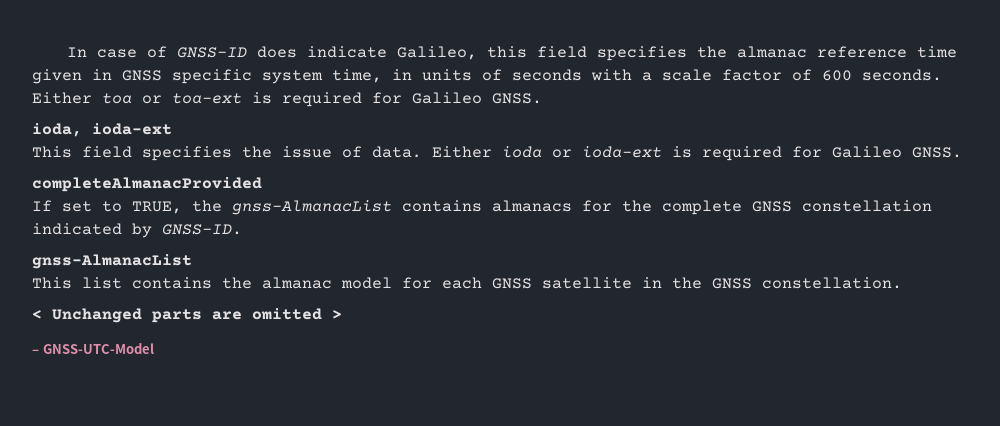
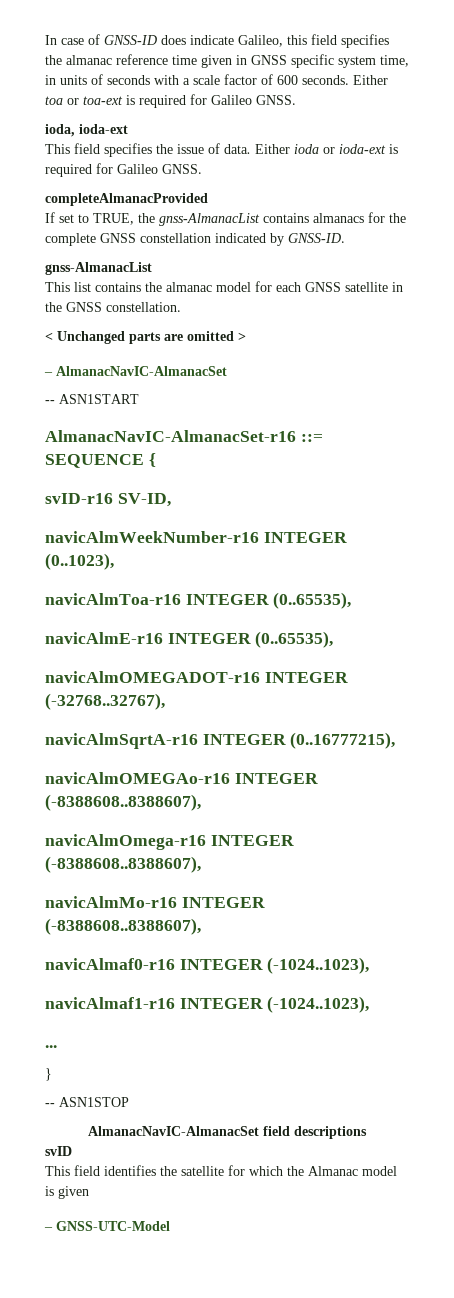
+ – AlmanacNavIC-AlmanacSet
+ -- ASN1START
+ AlmanacNavIC-AlmanacSet-r16 ::= SEQUENCE {
+ svID-r16 SV-ID,
+ navicAlmWeekNumber-r16 INTEGER (0..1023),
+ navicAlmToa-r16 INTEGER (0..65535),
+ navicAlmE-r16 INTEGER (0..65535),
+ navicAlmOMEGADOT-r16 INTEGER (-32768..32767),
+ navicAlmSqrtA-r16 INTEGER (0..16777215),
+ navicAlmOMEGAo-r16 INTEGER (-8388608..8388607),
+ navicAlmOmega-r16 INTEGER (-8388608..8388607),
+ navicAlmMo-r16 INTEGER (-8388608..8388607),
+ navicAlmaf0-r16 INTEGER (-1024..1023),
+ navicAlmaf1-r16 INTEGER (-1024..1023),
+ ...
+ }
+ -- ASN1STOP
+ AlmanacNavIC-AlmanacSet field descriptions
+ svID
+ This field identifies the satellite for which the Almanac model is given

